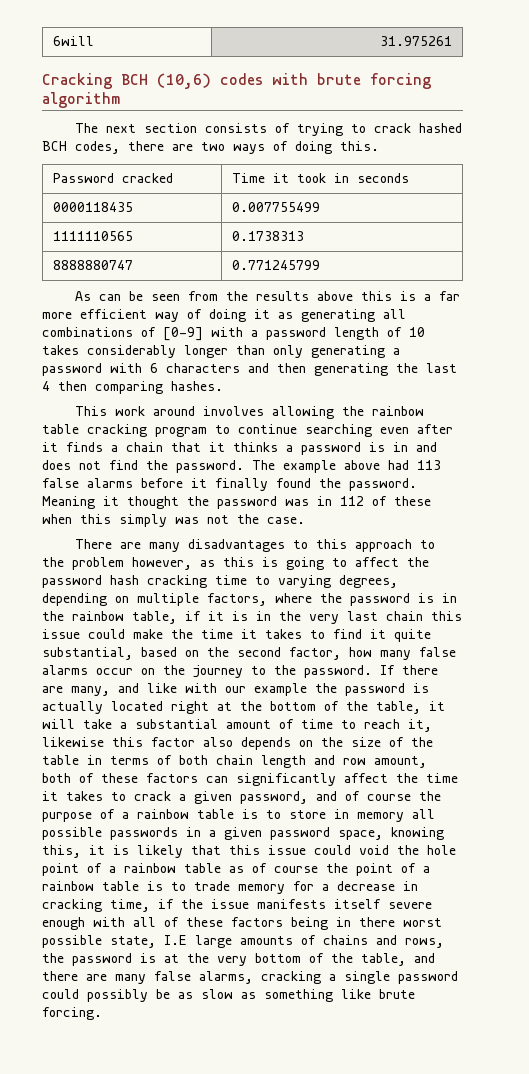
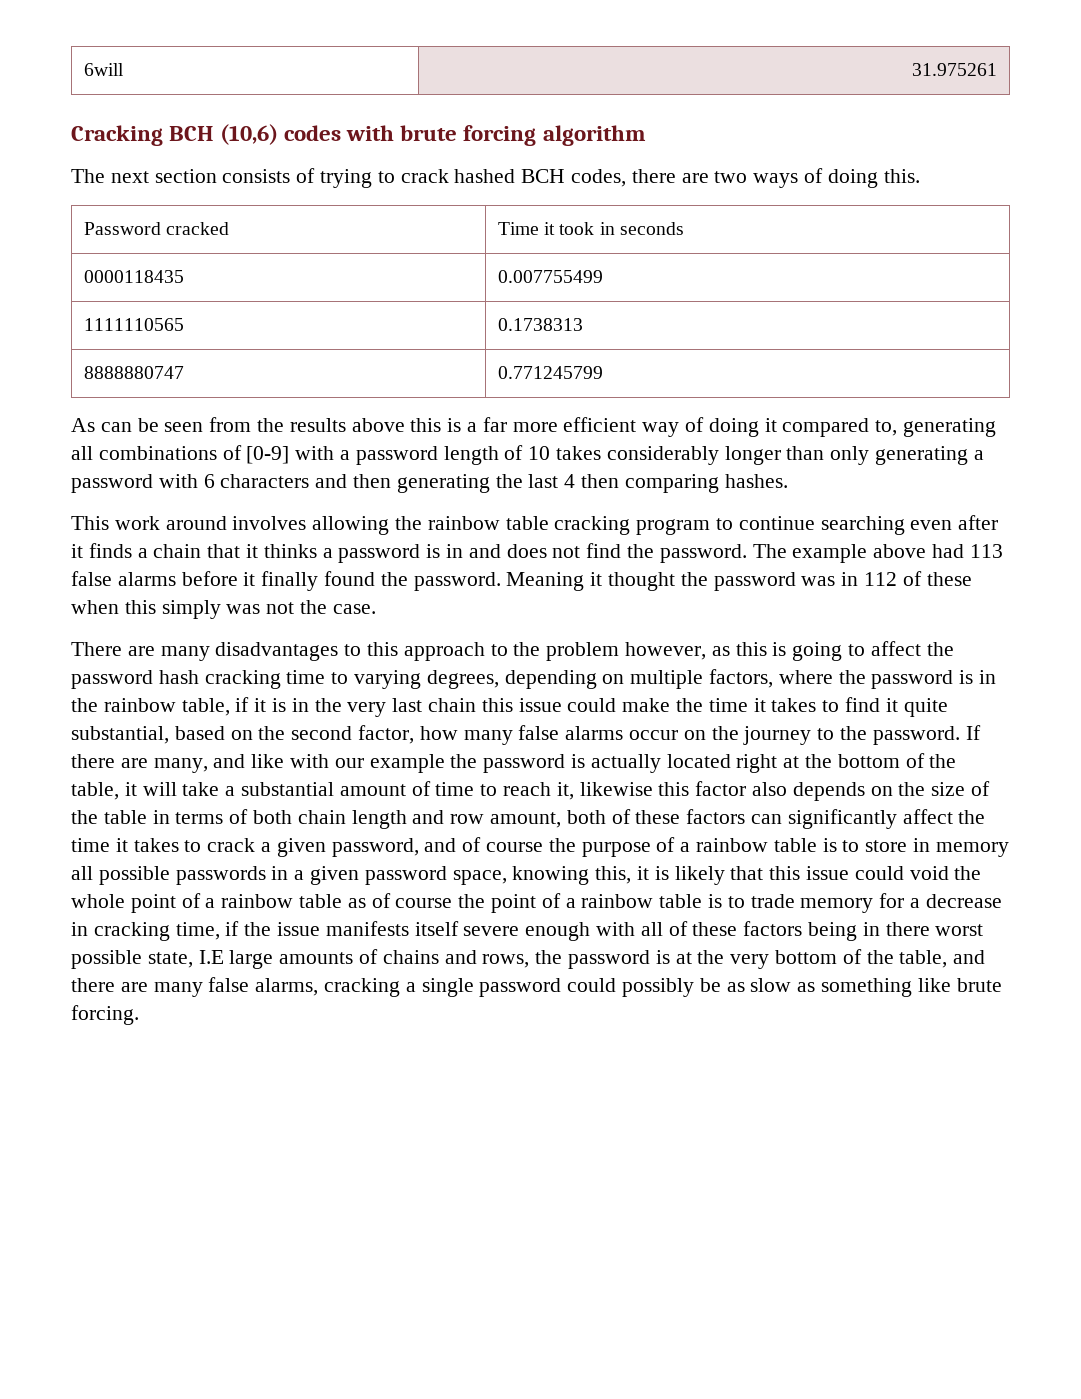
- As can be seen from the results above this is a far more efficient way of doing it as generating all combinations of [0-9] with a password length of 10 takes considerably longer than only generating a password with 6 characters and then generating the last 4 then comparing hashes.
+ As can be seen from the results above this is a far more efficient way of doing it compared to, generating all combinations of [0-9] with a password length of 10 takes considerably longer than only generating a password with 6 characters and then generating the last 4 then comparing hashes.
- If there are many, and like with our example the password is actually located right at the bottom of the table, it will take a substantial amount of time to reach it, likewise this factor also depends on the size of the table in terms of both chain length and row amount, both of these factors can significantly affect the time it takes to crack a given password, and of course the purpose of a rainbow table is to store in memory all possible passwords in a given password space, knowing this, it is likely that this issue could void the hole point of a rainbow table as of course the point of a rainbow table is to trade memory for a decrease in cracking time, if the issue manifests itself severe enough with all of these factors being in there worst possible state, I.E large amounts of chains and rows, the password is at the very bottom of the table, and there are many false alarms, cracking a single password could possibly be as slow as something like brute forcing.
+ If there are many, and like with our example the password is actually located right at the bottom of the table, it will take a substantial amount of time to reach it, likewise this factor also depends on the size of the table in terms of both chain length and row amount, both of these factors can significantly affect the time it takes to crack a given password, and of course the purpose of a rainbow table is to store in memory all possible passwords in a given password space, knowing this, it is likely that this issue could void the whole point of a rainbow table as of course the point of a rainbow table is to trade memory for a decrease in cracking time, if the issue manifests itself severe enough with all of these factors being in there worst possible state, I.E large amounts of chains and rows, the password is at the very bottom of the table, and there are many false alarms, cracking a single password could possibly be as slow as something like brute forcing.

